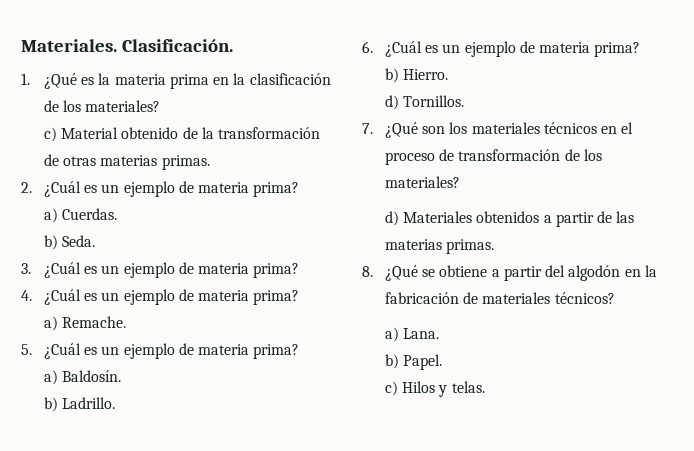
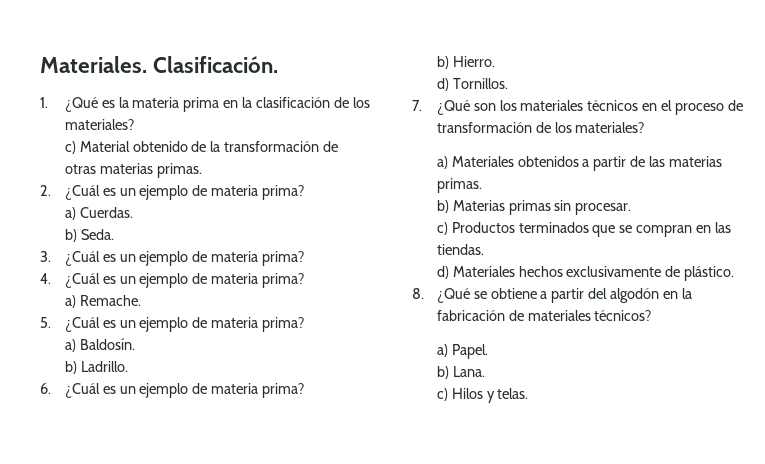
- d) Materiales obtenidos a partir de las materias primas.
+ a) Materiales obtenidos a partir de las materias primas.
+ b) Materias primas sin procesar.
+ c) Productos terminados que se compran en las tiendas.
+ d) Materiales hechos exclusivamente de plástico.
- a) Lana.
- b) Papel.
+ a) Papel.
+ b) Lana.

